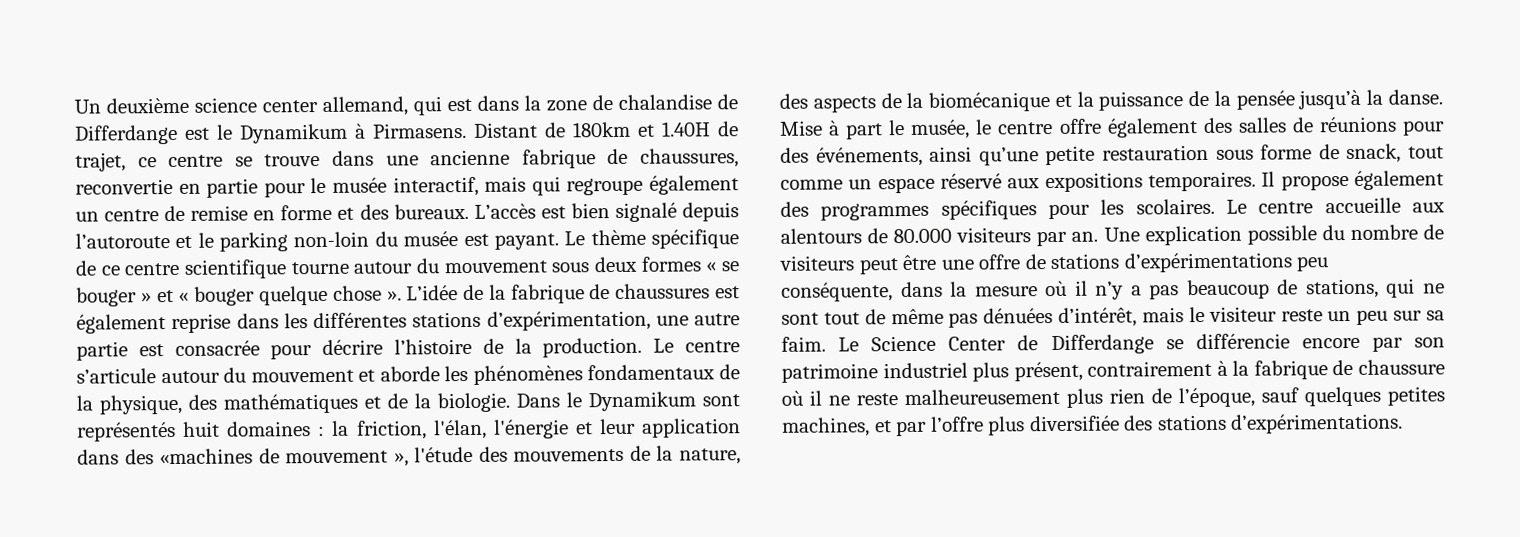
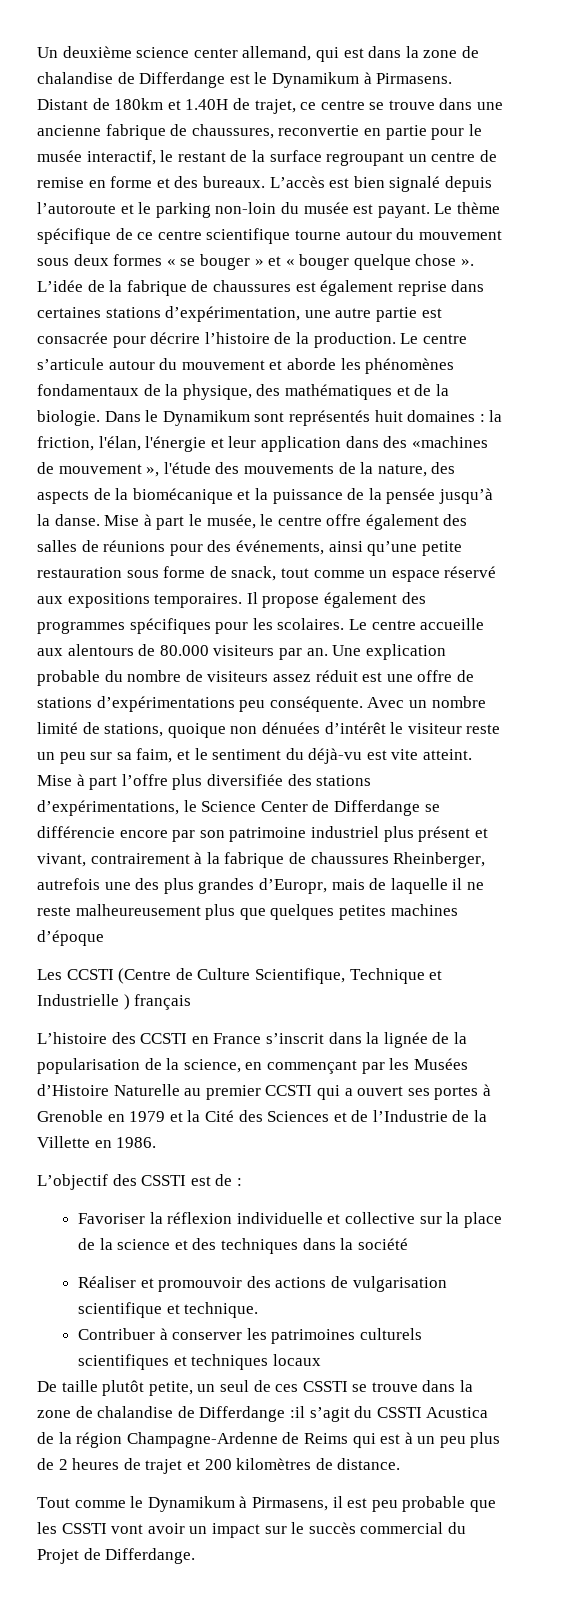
- Distant de 180km et 1.40H de trajet, ce centre se trouve dans une ancienne fabrique de chaussures, reconvertie en partie pour le musée interactif, mais qui regroupe également un centre de remise en forme et des bureaux.
+ Distant de 180km et 1.40H de trajet, ce centre se trouve dans une ancienne fabrique de chaussures, reconvertie en partie pour le musée interactif, le restant de la surface regroupant un centre de remise en forme et des bureaux.
- L’idée de la fabrique de chaussures est également reprise dans les différentes stations d’expérimentation, une autre partie est consacrée pour décrire l’histoire de la production.
+ L’idée de la fabrique de chaussures est également reprise dans certaines stations d’expérimentation, une autre partie est consacrée pour décrire l’histoire de la production.
- Une explication possible du nombre de visiteurs peut être une offre de stations d’expérimentations peu conséquente, dans la mesure où il n’y a pas beaucoup de stations, qui ne sont tout de même pas dénuées d’intérêt, mais le visiteur reste un peu sur sa faim. Le Science Center de Differdange se différencie encore par son patrimoine industriel plus présent, contrairement à la fabrique de chaussure où il ne reste malheureusement plus rien de l’époque, sauf quelques petites machines, et par l’offre plus diversifiée des stations d’expérimentations.
+ Une explication probable du nombre de visiteurs assez réduit est une offre de stations d’expérimentations peu conséquente. Avec un nombre limité de stations, quoique non dénuées d’intérêt le visiteur reste un peu sur sa faim, et le sentiment du déjà-vu est vite atteint. Mise à part l’offre plus diversifiée des stations d’expérimentations, le Science Center de Differdange se différencie encore par son patrimoine industriel plus présent et vivant, contrairement à la fabrique de chaussures Rheinberger, autrefois une des plus grandes d’Europr, mais de laquelle il ne reste malheureusement plus que quelques petites machines d’époque
+ Les CCSTI (Centre de Culture Scientifique, Technique et Industrielle ) français
+ L’histoire des CCSTI en France s’inscrit dans la lignée de la popularisation de la science, en commençant par les Musées d’Histoire Naturelle au premier CCSTI qui a ouvert ses portes à Grenoble en 1979 et la Cité des Sciences et de l’Industrie de la Villette en 1986.
+ L’objectif des CSSTI est de :
+ Favoriser la réflexion individuelle et collective sur la place de la science et des techniques dans la société
+ Réaliser et promouvoir des actions de vulgarisation scientifique et technique.
+ Contribuer à conserver les patrimoines culturels scientifiques et techniques locaux
+ De taille plutôt petite, un seul de ces CSSTI se trouve dans la zone de chalandise de Differdange :il s’agit du CSSTI Acustica de la région Champagne-Ardenne de Reims qui est à un peu plus de 2 heures de trajet et 200 kilomètres de distance.
+ Tout comme le Dynamikum à Pirmasens, il est peu probable que les CSSTI vont avoir un impact sur le succès commercial du Projet de Differdange.

